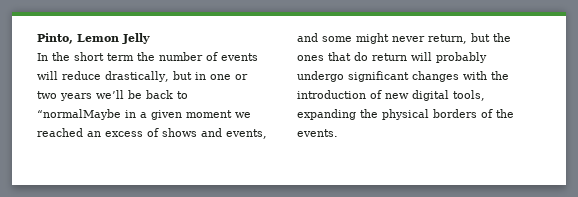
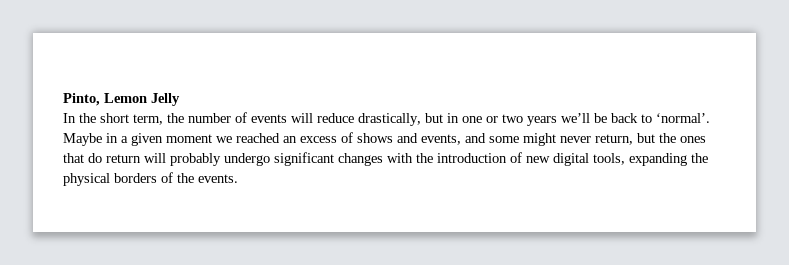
- In the short term the number of events will reduce drastically, but in one or two years we’ll be back to “normalMaybe in a given moment we reached an excess of shows and events, and some might never return, but the ones that do return will probably undergo significant changes with the introduction of new digital tools, expanding the physical borders of the events.
+ In the short term, the number of events will reduce drastically, but in one or two years we’ll be back to ‘normal’. Maybe in a given moment we reached an excess of shows and events, and some might never return, but the ones that do return will probably undergo significant changes with the introduction of new digital tools, expanding the physical borders of the events.

